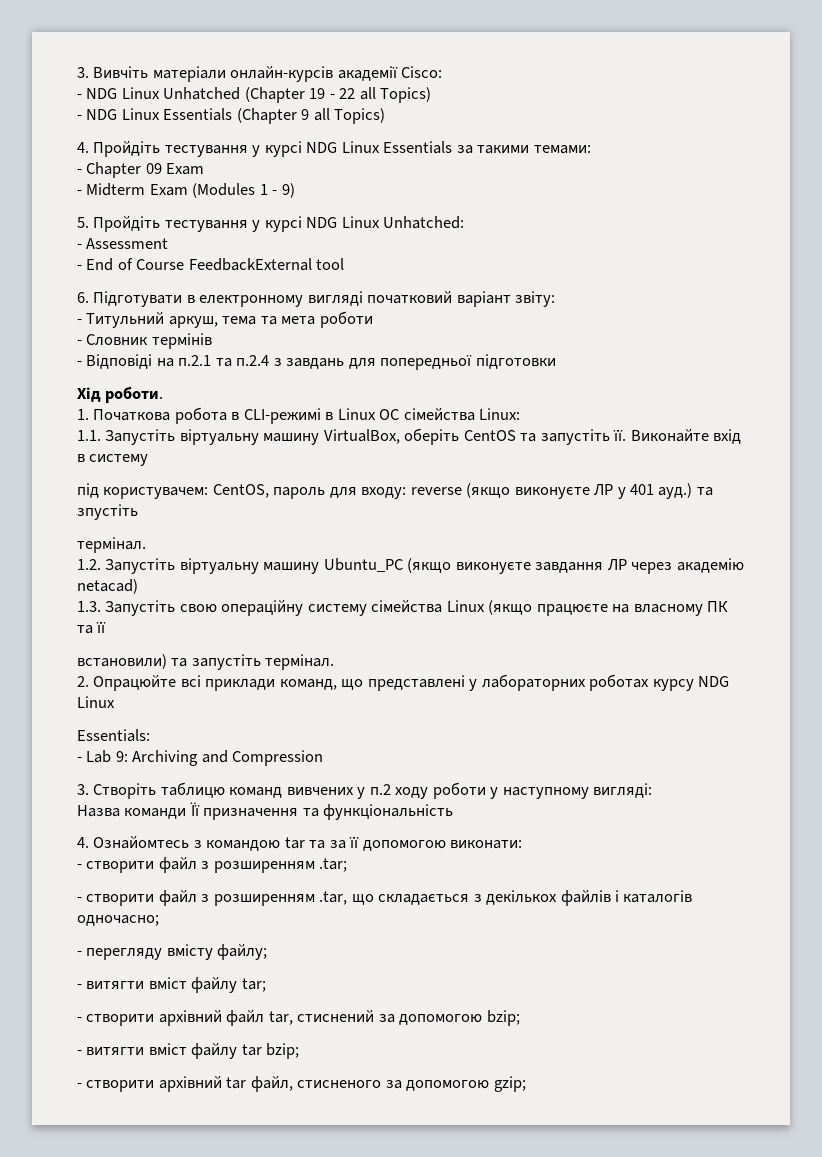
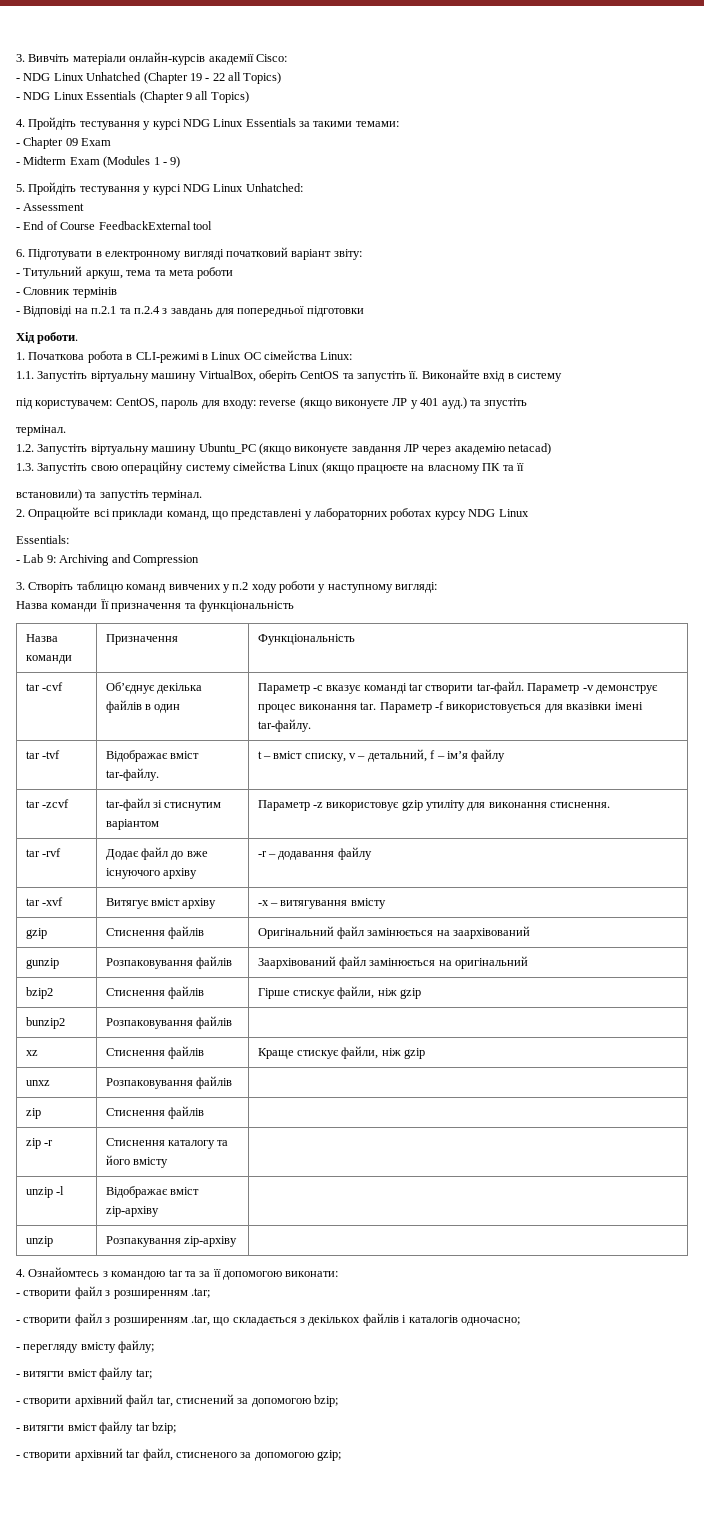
+ Назва команди | Призначення | Функціональність
+ tar -cvf | Об’єднує декілька файлів в один | Параметр -с вказує команді tar створити tar-файл. Параметр -v демонструє процес виконання tar. Параметр -f використовується для вказівки імені tar-файлу.
+ tar -tvf | Відображає вміст tar-файлу. | t – вміст списку, v – детальний, f – ім’я файлу
+ tar -zcvf | tar-файл зі стиснутим варіантом | Параметр -z використовує gzip утиліту для виконання стиснення.
+ tar -rvf | Додає файл до вже існуючого архіву | -r – додавання файлу
+ tar -xvf | Витягує вміст архіву | -x – витягування вмісту
+ gzip | Стиснення файлів | Оригінальний файл замінюється на заархівований
+ gunzip | Розпаковування файлів | Заархівований файл замінюється на оригінальний
+ bzip2 | Стиснення файлів | Гірше стискує файли, ніж gzip
+ bunzip2 | Розпаковування файлів |
+ xz | Стиснення файлів | Краще стискує файли, ніж gzip
+ unxz | Розпаковування файлів |
+ zip | Стиснення файлів |
+ zip -r | Стиснення каталогу та його вмісту |
+ unzip -l | Відображає вміст zip-архіву |
+ unzip | Розпакування zip-архіву |

